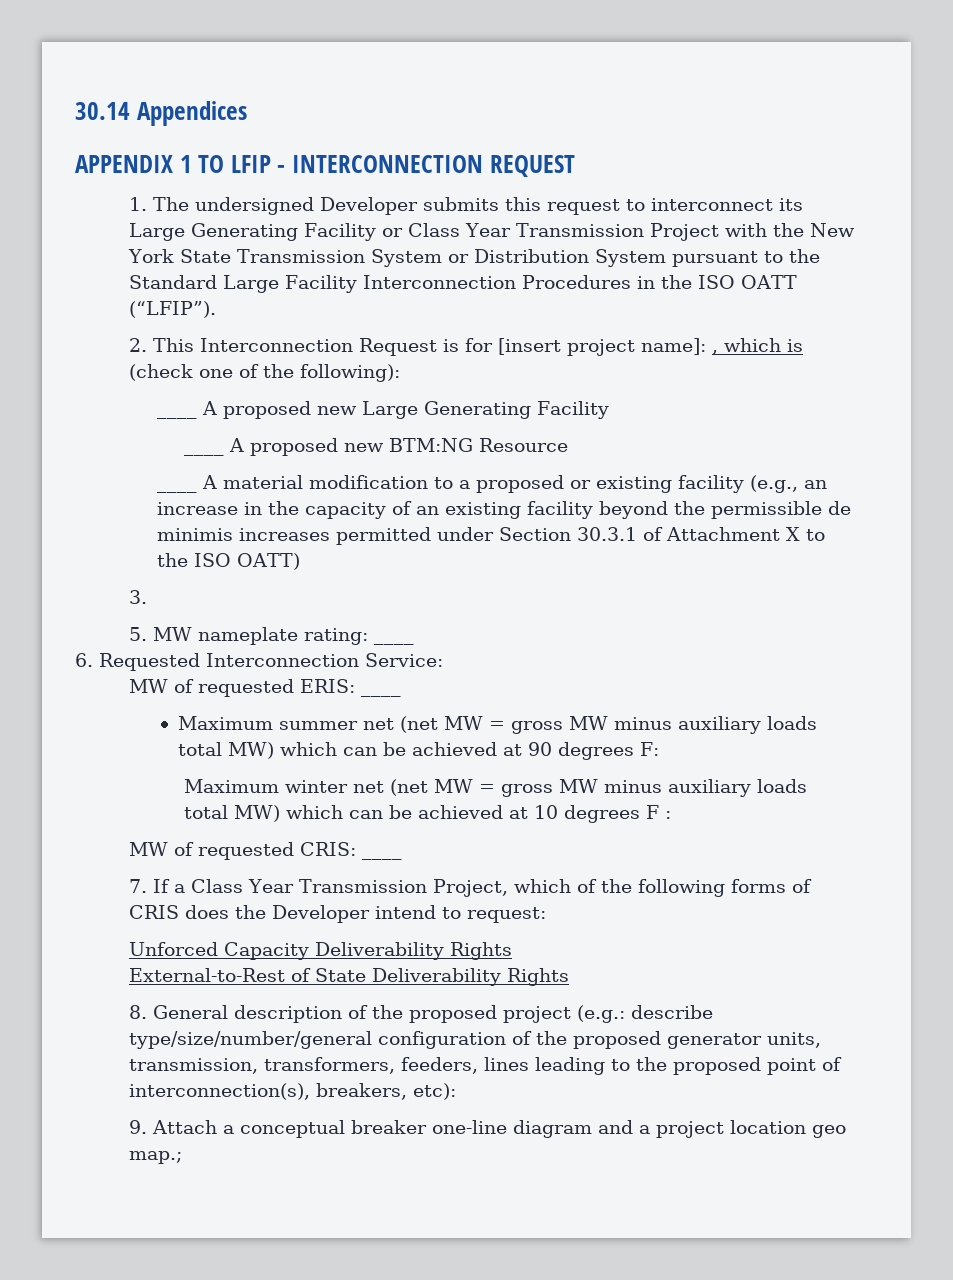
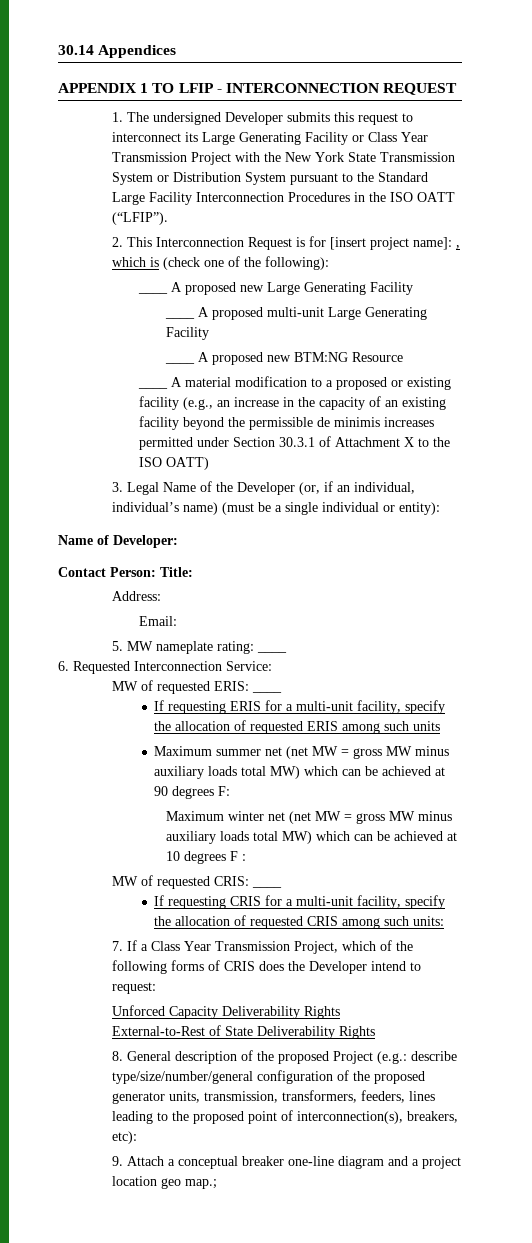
+ ____ A proposed multi-unit Large Generating Facility
- 3.
+ 3. Legal Name of the Developer (or, if an individual, individual’s name) (must be a single individual or entity):
+ Name of Developer:
+ Contact Person: Title:
+ Address:
+ Email:
+ If requesting ERIS for a multi-unit facility, specify the allocation of requested ERIS among such units
+ If requesting CRIS for a multi-unit facility, specify the allocation of requested CRIS among such units:
- 8. General description of the proposed project (e.g.: describe type/size/number/general configuration of the proposed generator units, transmission, transformers, feeders, lines leading to the proposed point of interconnection(s), breakers, etc):
+ 8. General description of the proposed Project (e.g.: describe type/size/number/general configuration of the proposed generator units, transmission, transformers, feeders, lines leading to the proposed point of interconnection(s), breakers, etc):

